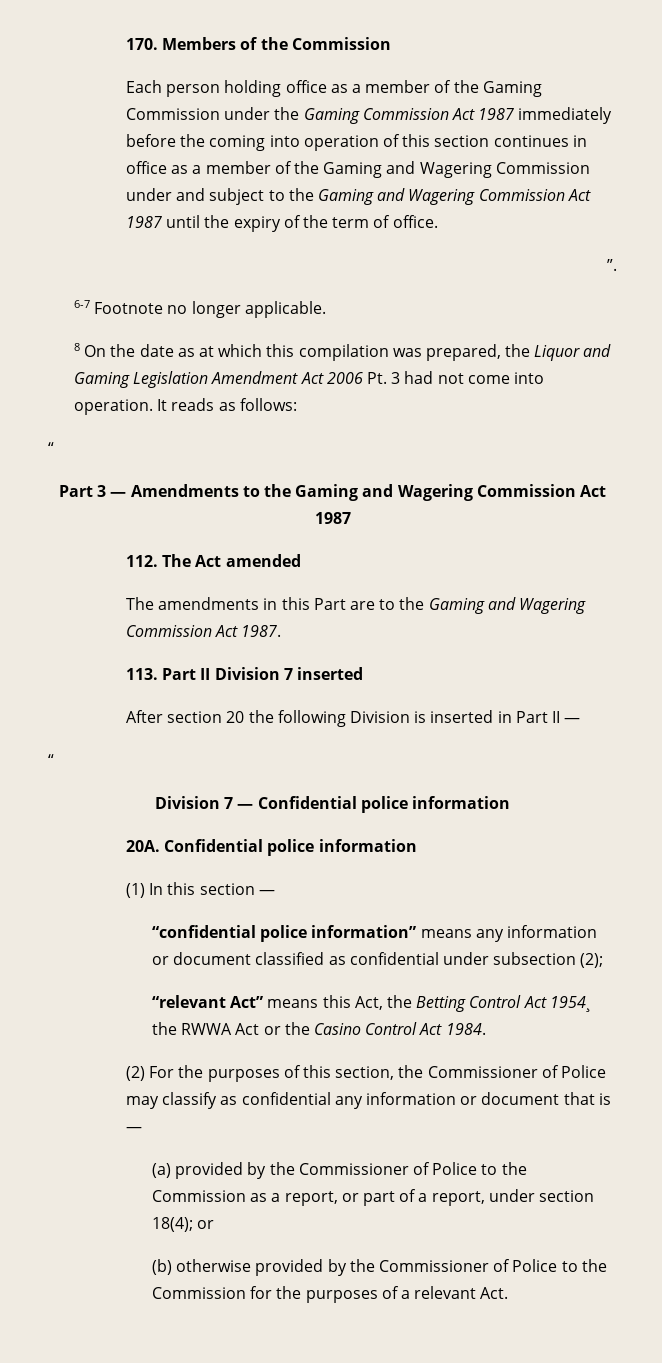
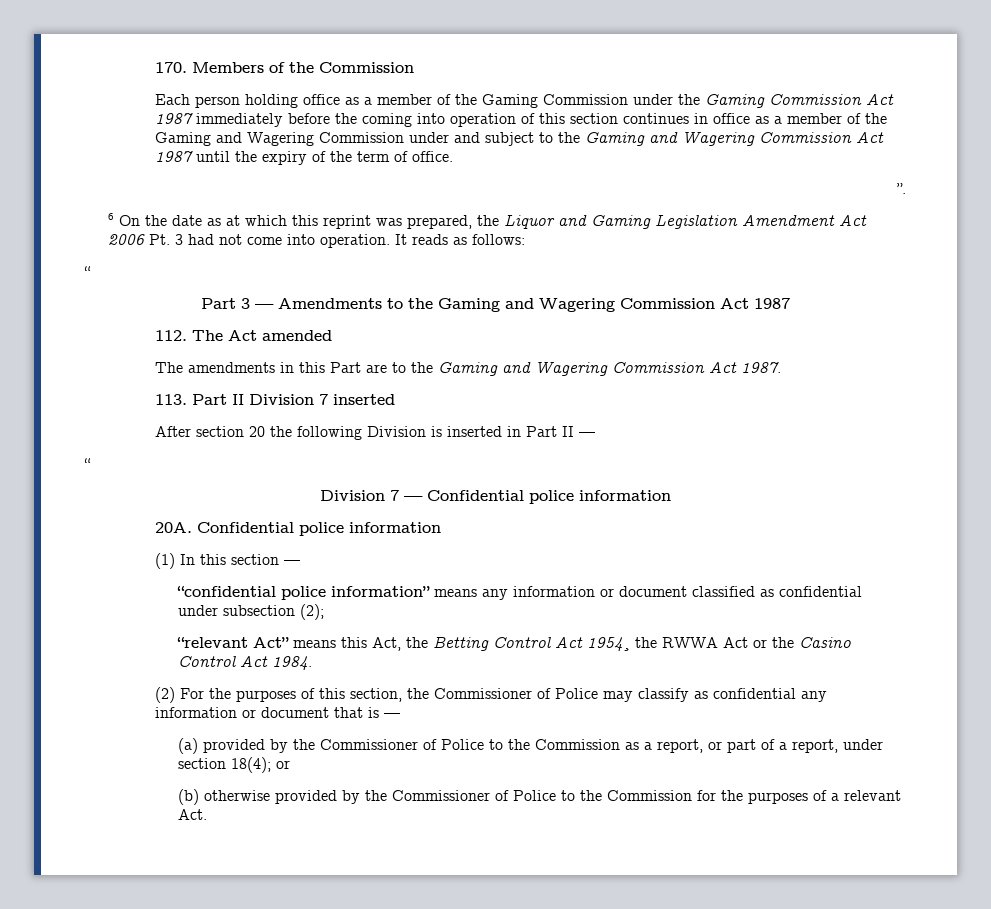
- 6-7 Footnote no longer applicable.
- 8 On the date as at which this compilation was prepared, the Liquor and Gaming Legislation Amendment Act 2006 Pt. 3 had not come into operation.
+ 6 On the date as at which this reprint was prepared, the Liquor and Gaming Legislation Amendment Act 2006 Pt. 3 had not come into operation.

